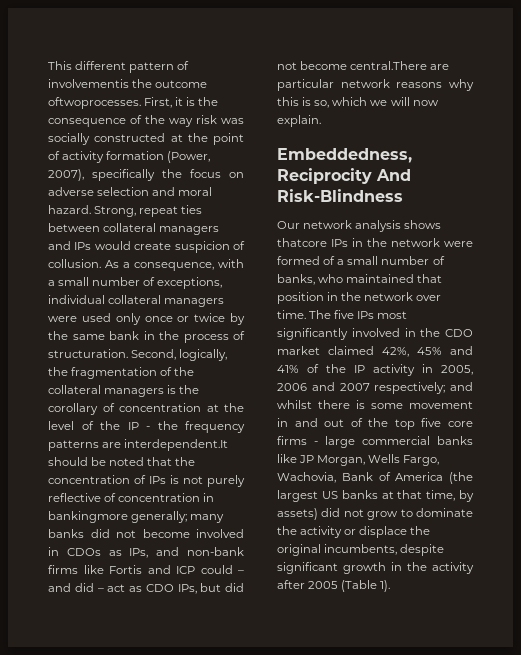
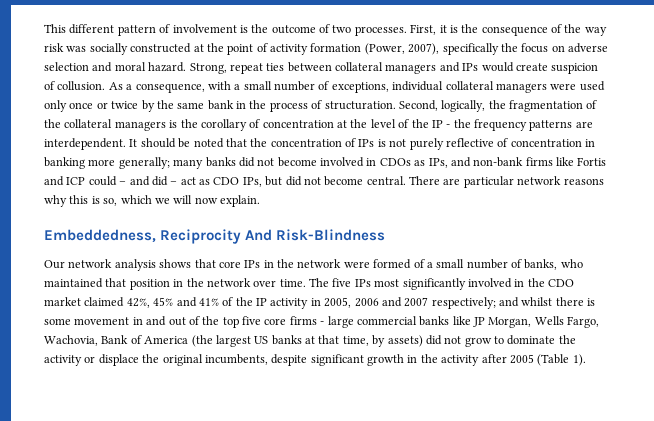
- This different pattern of involvementis the outcome oftwoprocesses.
+ This different pattern of involvement is the outcome of two processes.
- Second, logically, the fragmentation of the collateral managers is the corollary of concentration at the level of the IP - the frequency patterns are interdependent.It should be noted that the concentration of IPs is not purely reflective of concentration in bankingmore generally;
+ Second, logically, the fragmentation of the collateral managers is the corollary of concentration at the level of the IP - the frequency patterns are interdependent. It should be noted that the concentration of IPs is not purely reflective of concentration in banking more generally;
- many banks did not become involved in CDOs as IPs, and non-bank firms like Fortis and ICP could – and did – act as CDO IPs, but did not become central.There are particular network reasons why this is so, which we will now explain.
+ many banks did not become involved in CDOs as IPs, and non-bank firms like Fortis and ICP could – and did – act as CDO IPs, but did not become central. There are particular network reasons why this is so, which we will now explain.
- Our network analysis shows thatcore IPs in the network were formed of a small number of banks, who maintained that position in the network over time.
+ Our network analysis shows that core IPs in the network were formed of a small number of banks, who maintained that position in the network over time.

